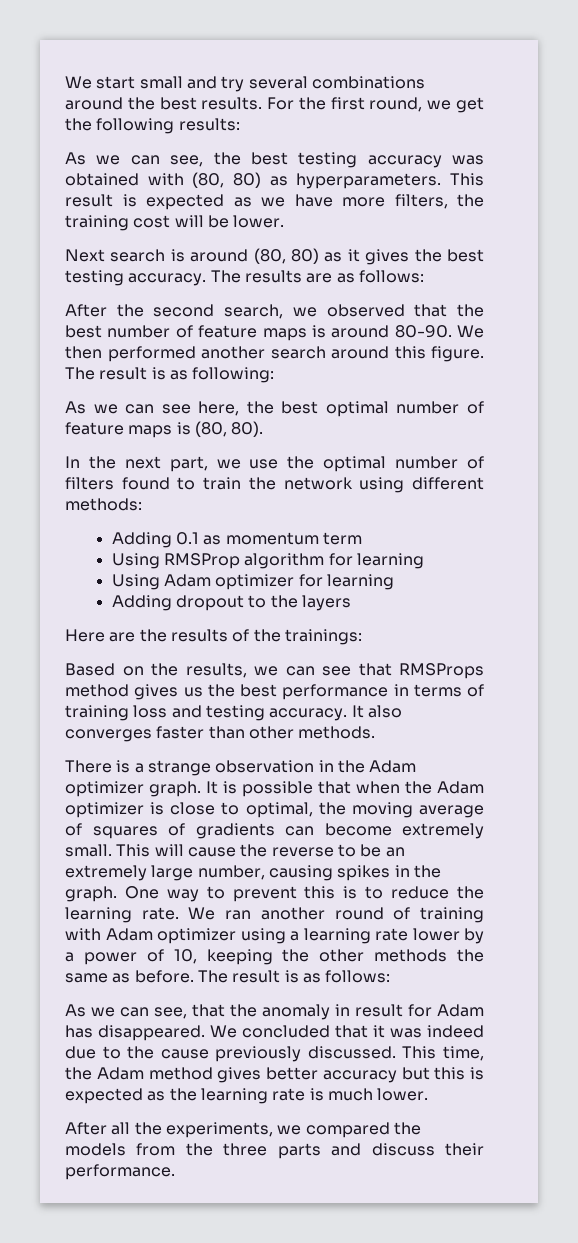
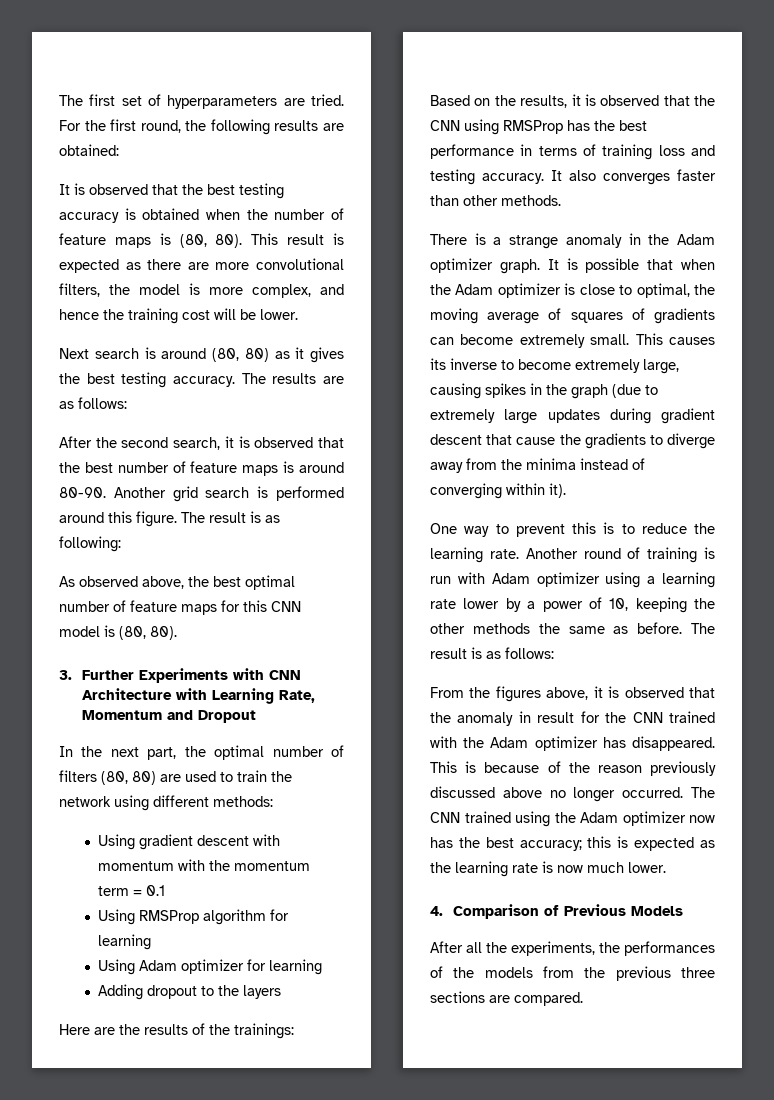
- We start small and try several combinations around the best results. For the first round, we get the following results:
- As we can see, the best testing accuracy was obtained with (80, 80) as hyperparameters.
+ The first set of hyperparameters are tried. For the first round, the following results are obtained:
+ It is observed that the best testing accuracy is obtained when the number of feature maps is (80, 80).
- This result is expected as we have more filters, the training cost will be lower.
+ This result is expected as there are more convolutional filters, the model is more complex, and hence the training cost will be lower.
- After the second search, we observed that the best number of feature maps is around 80-90.
+ After the second search, it is observed that the best number of feature maps is around 80-90.
- We then performed another search around this figure.
+ Another grid search is performed around this figure.
- As we can see here, the best optimal number of feature maps is (80, 80).
+ As observed above, the best optimal number of feature maps for this CNN model is (80, 80).
+ 3. Further Experiments with CNN Architecture with Learning Rate, Momentum and Dropout
- In the next part, we use the optimal number of filters found to train the network using different methods:
+ In the next part, the optimal number of filters (80, 80) are used to train the network using different methods:
- Adding 0.1 as momentum term
+ Using gradient descent with momentum with the momentum term = 0.1
- Based on the results, we can see that RMSProps method gives us the best performance in terms of training loss and testing accuracy.
+ Based on the results, it is observed that the CNN using RMSProp has the best performance in terms of training loss and testing accuracy.
- There is a strange observation in the Adam optimizer graph.
+ There is a strange anomaly in the Adam optimizer graph.
- This will cause the reverse to be an extremely large number, causing spikes in the graph. One way to prevent this is to reduce the learning rate.
+ This causes its inverse to become extremely large, causing spikes in the graph (due to extremely large updates during gradient descent that cause the gradients to diverge away from the minima instead of converging within it).
+ One way to prevent this is to reduce the learning rate.
- We ran another round of training with Adam optimizer using a learning rate lower by a power of 10, keeping the other methods the same as before.
+ Another round of training is run with Adam optimizer using a learning rate lower by a power of 10, keeping the other methods the same as before.
- As we can see, that the anomaly in result for Adam has disappeared. We concluded that it was indeed due to the cause previously discussed. This time, the Adam method gives better accuracy but this is expected as the learning rate is much lower.
+ From the figures above, it is observed that the anomaly in result for the CNN trained with the Adam optimizer has disappeared. This is because of the reason previously discussed above no longer occurred. The CNN trained using the Adam optimizer now has the best accuracy; this is expected as the learning rate is now much lower.
+ 4. Comparison of Previous Models
- After all the experiments, we compared the models from the three parts and discuss their performance.
+ After all the experiments, the performances of the models from the previous three sections are compared.

